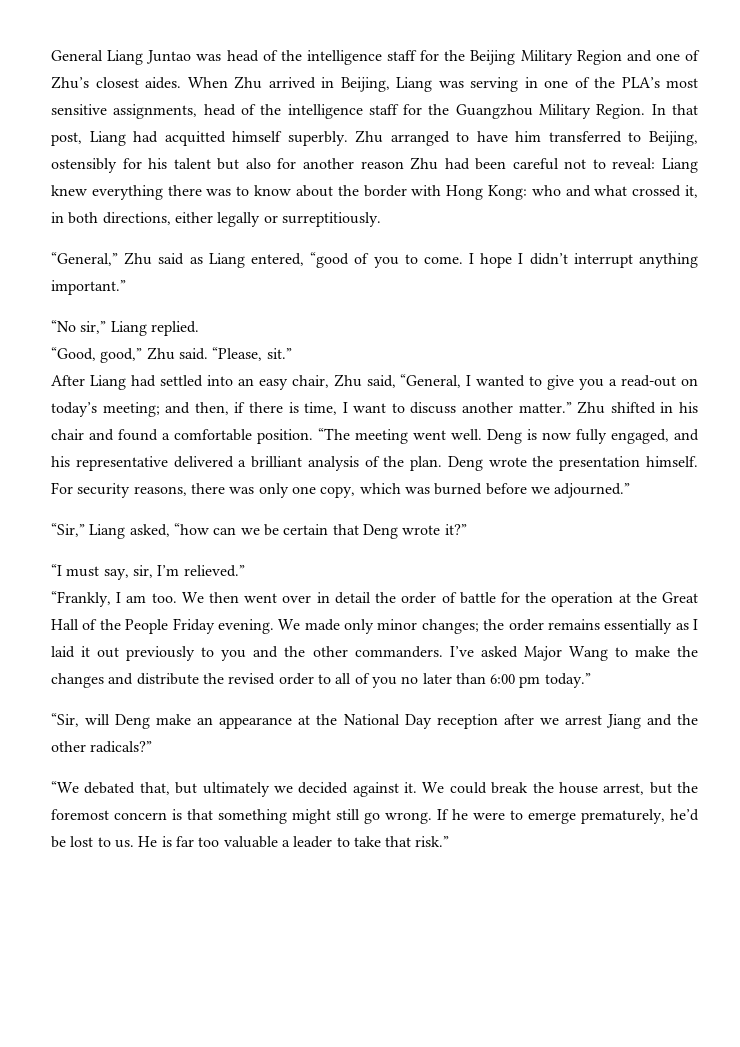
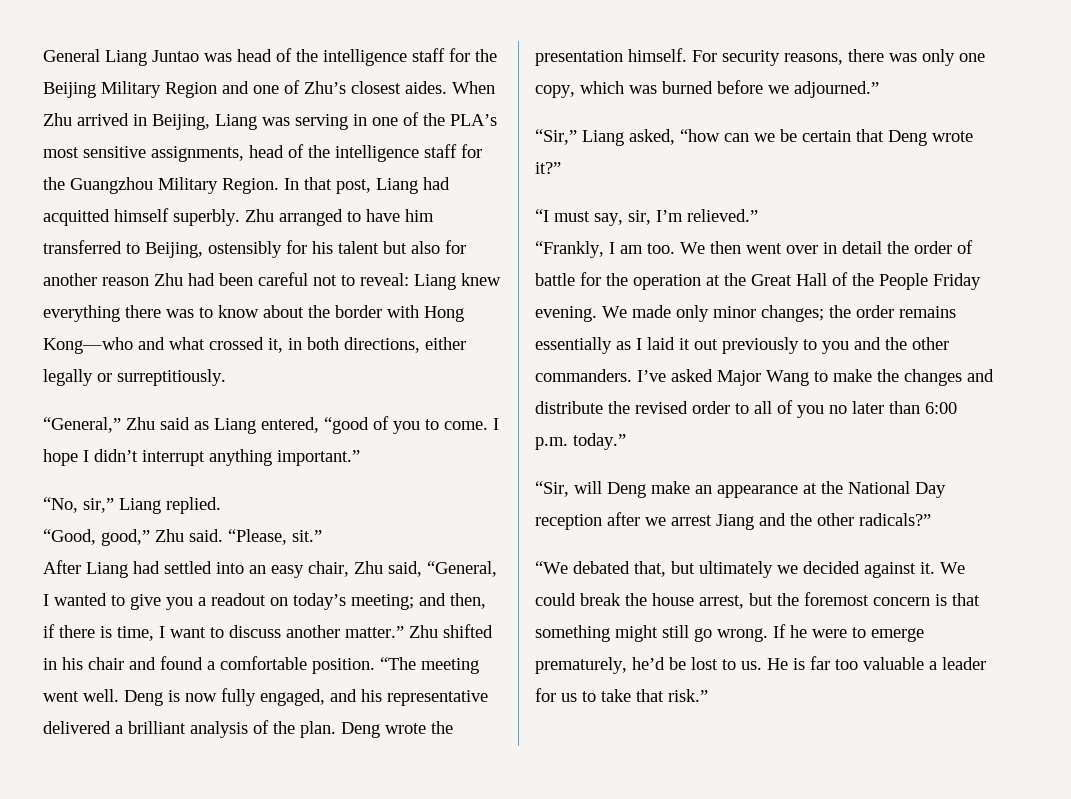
- Zhu arranged to have him transferred to Beijing, ostensibly for his talent but also for another reason Zhu had been careful not to reveal: Liang knew everything there was to know about the border with Hong Kong: who and what crossed it, in both directions, either legally or surreptitiously.
+ Zhu arranged to have him transferred to Beijing, ostensibly for his talent but also for another reason Zhu had been careful not to reveal: Liang knew everything there was to know about the border with Hong Kong—who and what crossed it, in both directions, either legally or surreptitiously.
- “No sir,” Liang replied.
+ “No, sir,” Liang replied.
- After Liang had settled into an easy chair, Zhu said, “General, I wanted to give you a read-out on today’s meeting; and then, if there is time, I want to discuss another matter.”
+ After Liang had settled into an easy chair, Zhu said, “General, I wanted to give you a readout on today’s meeting; and then, if there is time, I want to discuss another matter.”
- I’ve asked Major Wang to make the changes and distribute the revised order to all of you no later than 6:00 pm today.”
+ I’ve asked Major Wang to make the changes and distribute the revised order to all of you no later than 6:00 p.m. today.”
- He is far too valuable a leader to take that risk.”
+ He is far too valuable a leader for us to take that risk.”

